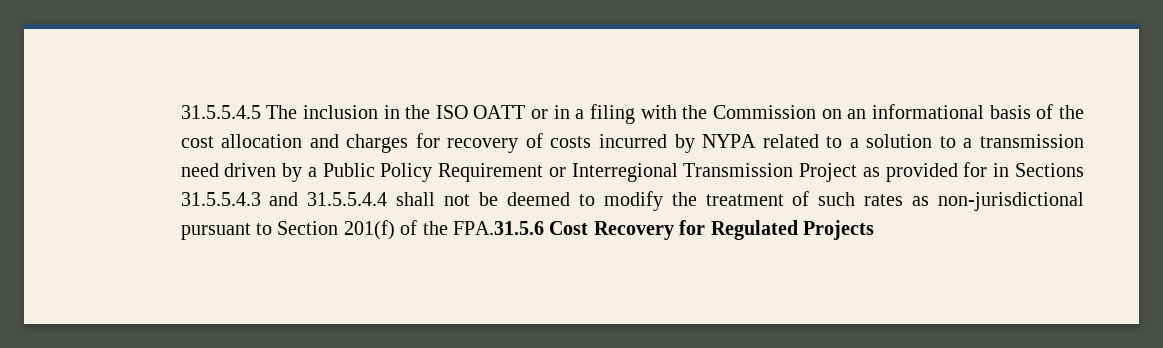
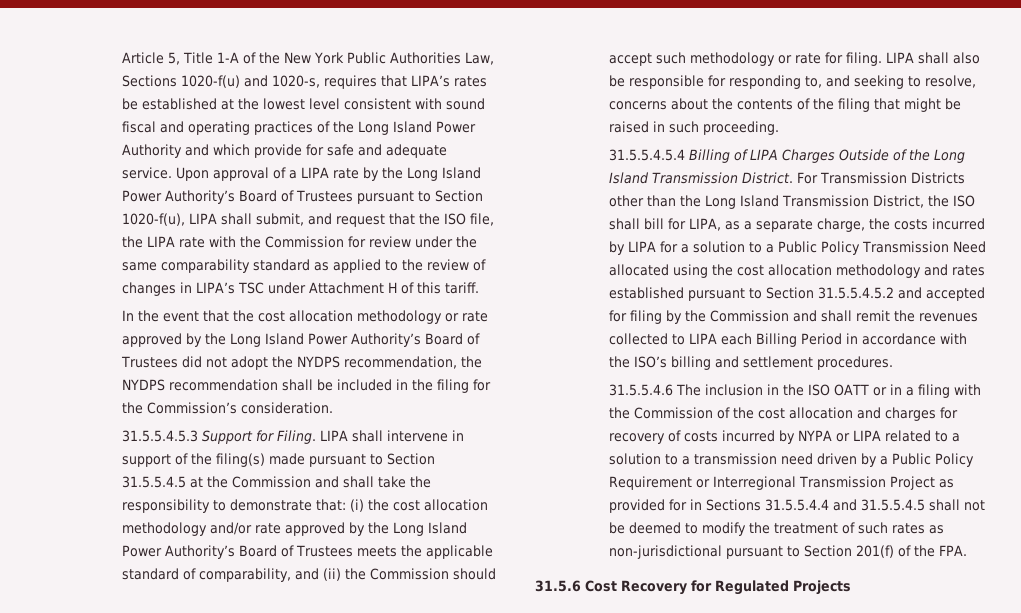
- 31.5.5.4.5 The inclusion in the ISO OATT or in a filing with the Commission on an informational basis of the cost allocation and charges for recovery of costs incurred by NYPA related to a solution to a transmission need driven by a Public Policy Requirement or Interregional Transmission Project as provided for in Sections 31.5.5.4.3 and 31.5.5.4.4 shall not be deemed to modify the treatment of such rates as non-jurisdictional pursuant to Section 201(f) of the FPA.31.5.6 Cost Recovery for Regulated Projects
+ Article 5, Title 1-A of the New York Public Authorities Law, Sections 1020-f(u) and 1020-s, requires that LIPA’s rates be established at the lowest level consistent with sound fiscal and operating practices of the Long Island Power Authority and which provide for safe and adequate service. Upon approval of a LIPA rate by the Long Island Power Authority’s Board of Trustees pursuant to Section 1020-f(u), LIPA shall submit, and request that the ISO file, the LIPA rate with the Commission for review under the same comparability standard as applied to the review of changes in LIPA’s TSC under Attachment H of this tariff.
+ In the event that the cost allocation methodology or rate approved by the Long Island Power Authority’s Board of Trustees did not adopt the NYDPS recommendation, the NYDPS recommendation shall be included in the filing for the Commission’s consideration.
+ 31.5.5.4.5.3 Support for Filing. LIPA shall intervene in support of the filing(s) made pursuant to Section 31.5.5.4.5 at the Commission and shall take the responsibility to demonstrate that: (i) the cost allocation methodology and/or rate approved by the Long Island Power Authority’s Board of Trustees meets the applicable standard of comparability, and (ii) the Commission should accept such methodology or rate for filing. LIPA shall also be responsible for responding to, and seeking to resolve, concerns about the contents of the filing that might be raised in such proceeding.
+ 31.5.5.4.5.4 Billing of LIPA Charges Outside of the Long Island Transmission District. For Transmission Districts other than the Long Island Transmission District, the ISO shall bill for LIPA, as a separate charge, the costs incurred by LIPA for a solution to a Public Policy Transmission Need allocated using the cost allocation methodology and rates established pursuant to Section 31.5.5.4.5.2 and accepted for filing by the Commission and shall remit the revenues collected to LIPA each Billing Period in accordance with the ISO’s billing and settlement procedures.
+ 31.5.5.4.6 The inclusion in the ISO OATT or in a filing with the Commission of the cost allocation and charges for recovery of costs incurred by NYPA or LIPA related to a solution to a transmission need driven by a Public Policy Requirement or Interregional Transmission Project as provided for in Sections 31.5.5.4.4 and 31.5.5.4.5 shall not be deemed to modify the treatment of such rates as non-jurisdictional pursuant to Section 201(f) of the FPA.
+ 31.5.6 Cost Recovery for Regulated Projects

